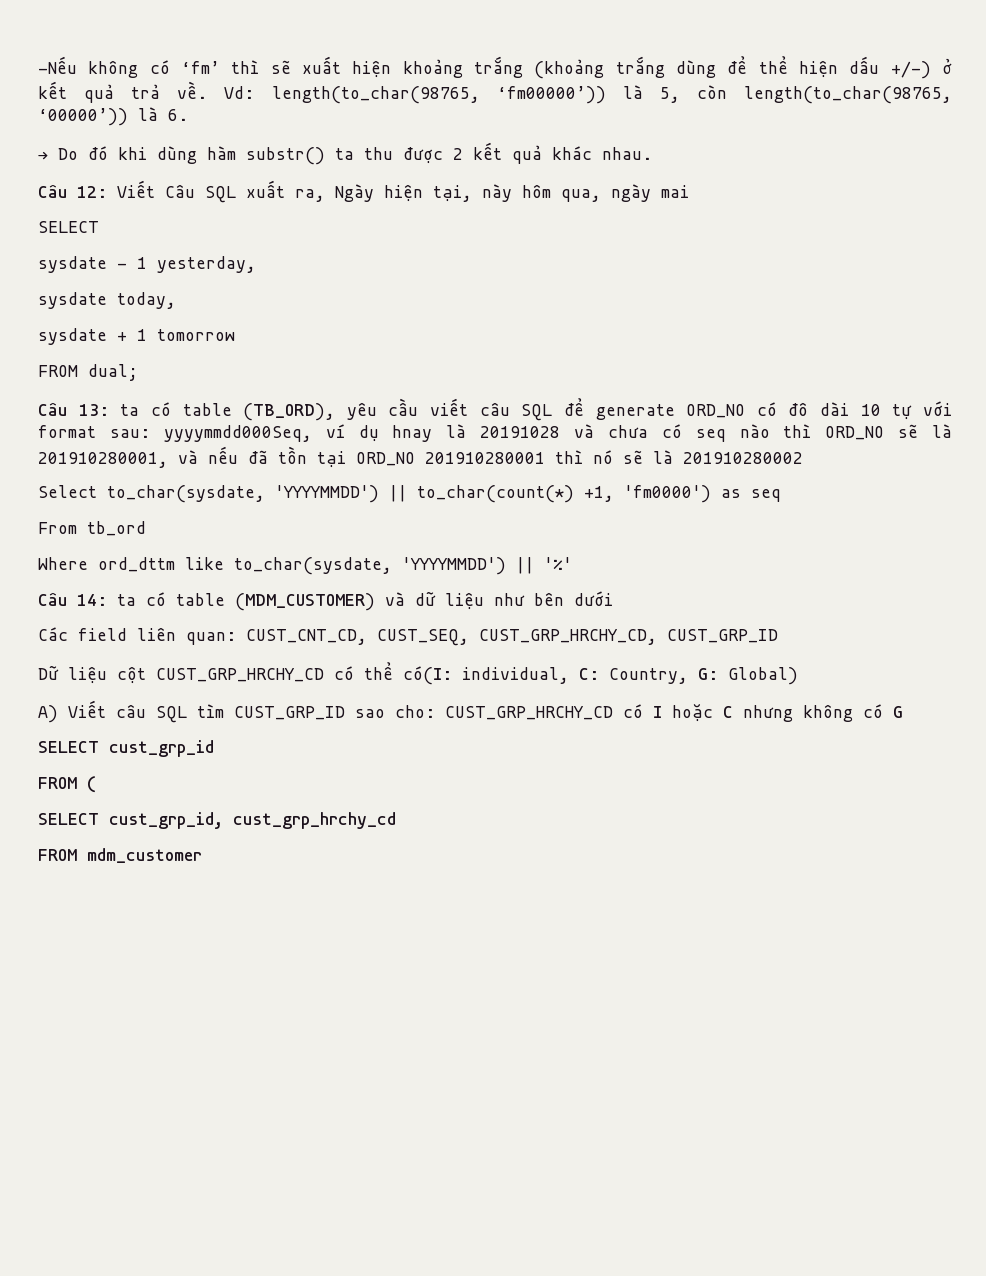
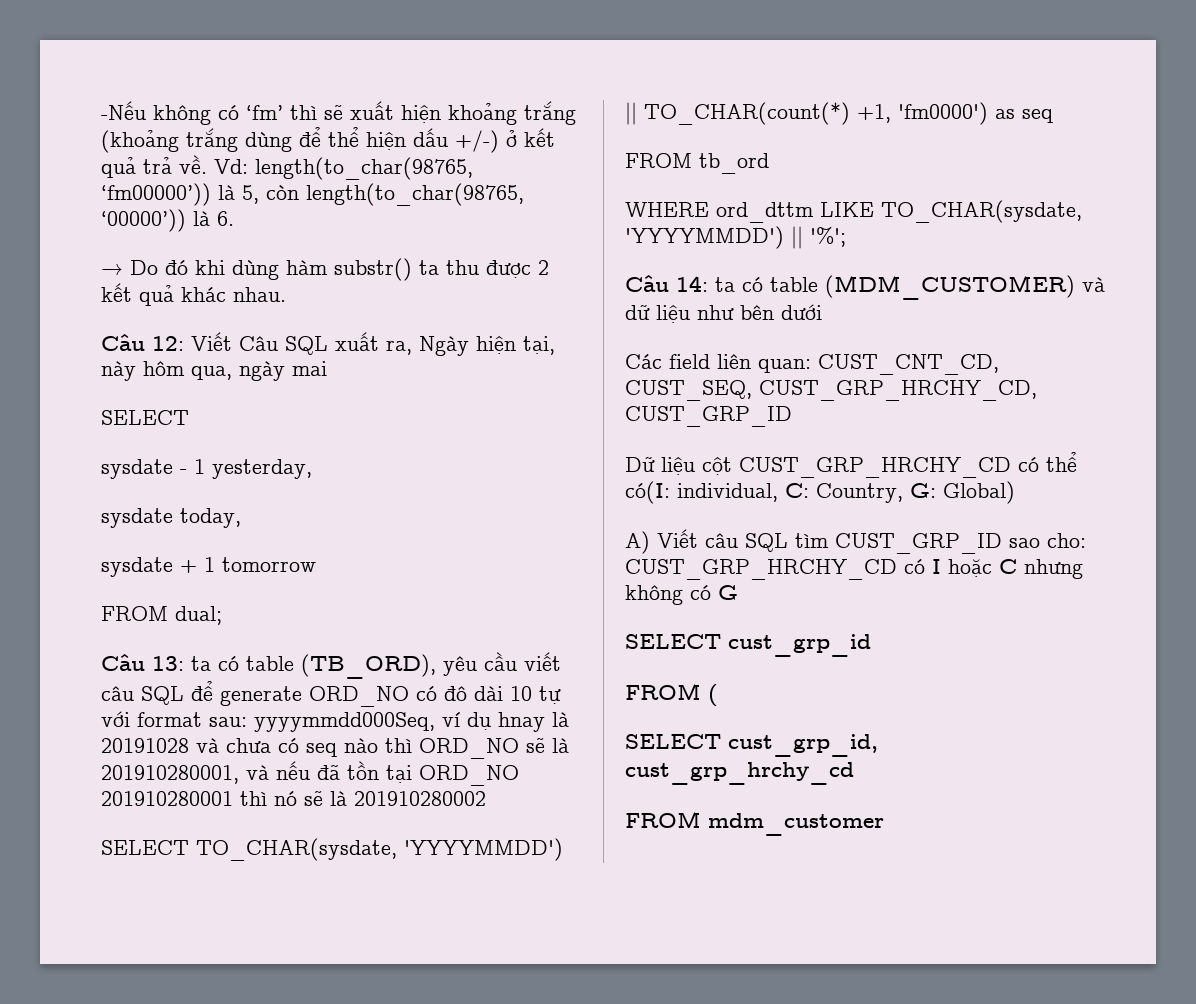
- Select to_char(sysdate, 'YYYYMMDD') || to_char(count(*) +1, 'fm0000') as seq
+ SELECT TO_CHAR(sysdate, 'YYYYMMDD') || TO_CHAR(count(*) +1, 'fm0000') as seq
- From tb_ord
+ FROM tb_ord
- Where ord_dttm like to_char(sysdate, 'YYYYMMDD') || '%'
+ WHERE ord_dttm LIKE TO_CHAR(sysdate, 'YYYYMMDD') || '%';

